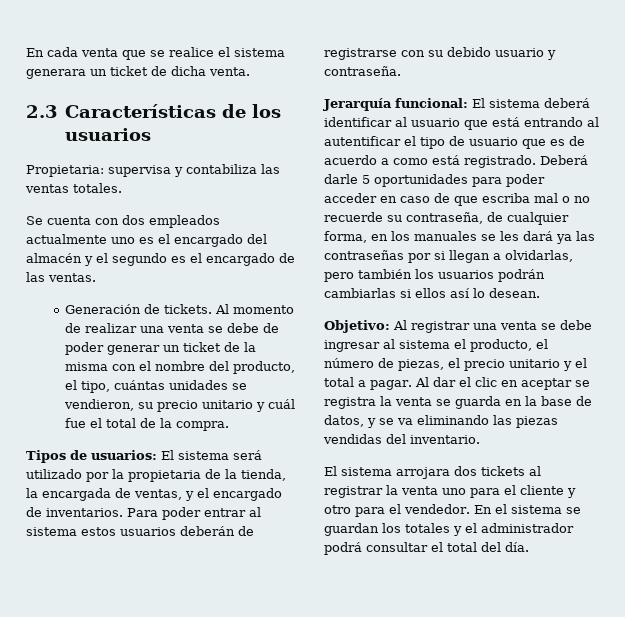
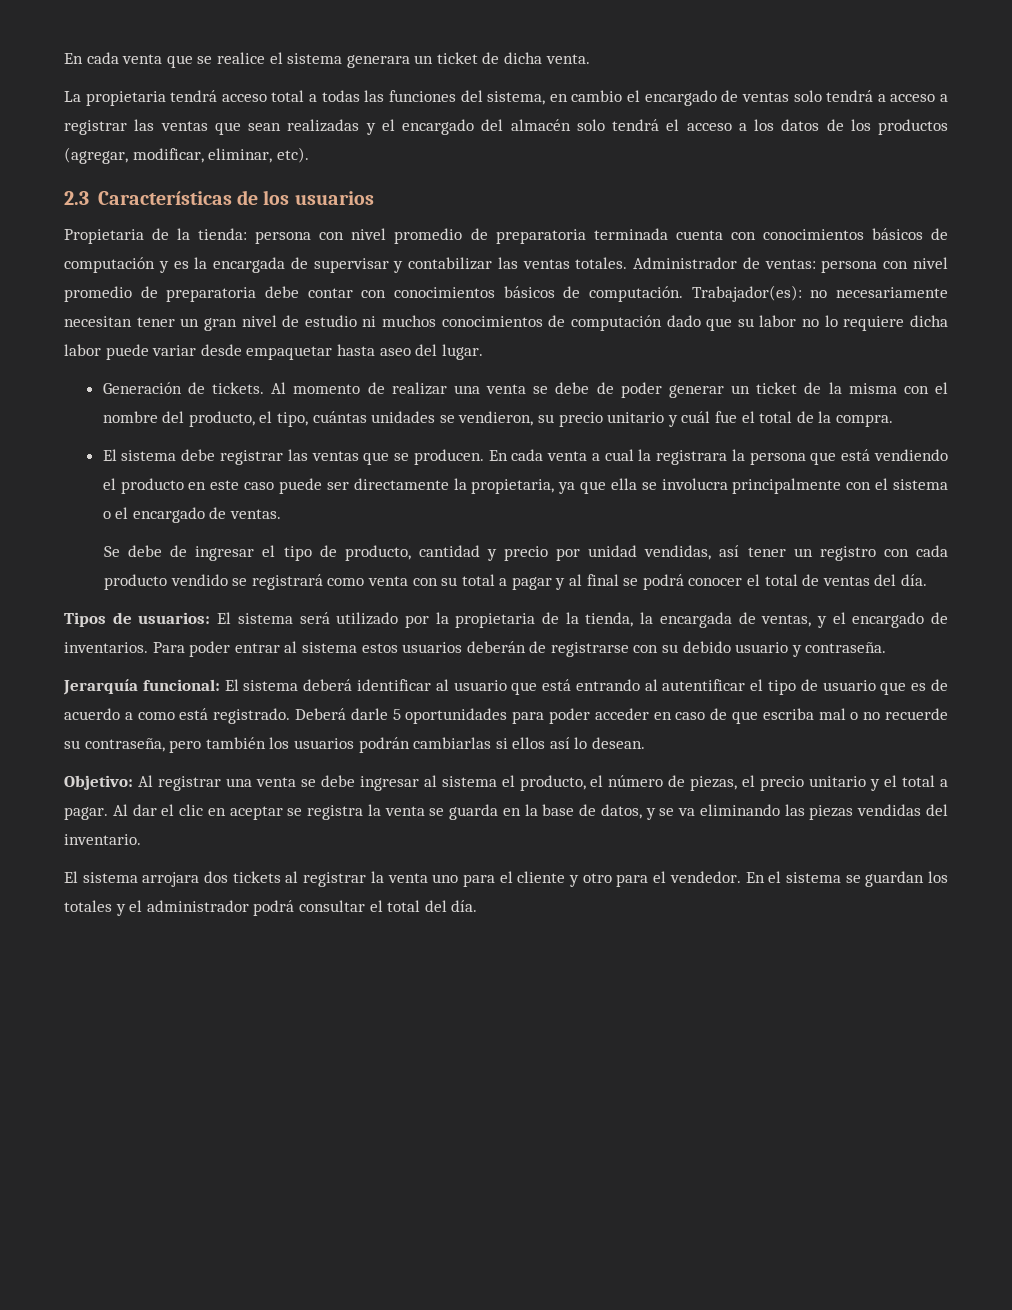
+ La propietaria tendrá acceso total a todas las funciones del sistema, en cambio el encargado de ventas solo tendrá a acceso a registrar las ventas que sean realizadas y el encargado del almacén solo tendrá el acceso a los datos de los productos (agregar, modificar, eliminar, etc).
- Propietaria: supervisa y contabiliza las ventas totales.
- Se cuenta con dos empleados actualmente uno es el encargado del almacén y el segundo es el encargado de las ventas.
+ Propietaria de la tienda: persona con nivel promedio de preparatoria terminada cuenta con conocimientos básicos de computación y es la encargada de supervisar y contabilizar las ventas totales. Administrador de ventas: persona con nivel promedio de preparatoria debe contar con conocimientos básicos de computación. Trabajador(es): no necesariamente necesitan tener un gran nivel de estudio ni muchos conocimientos de computación dado que su labor no lo requiere dicha labor puede variar desde empaquetar hasta aseo del lugar.
+ El sistema debe registrar las ventas que se producen. En cada venta a cual la registrara la persona que está vendiendo el producto en este caso puede ser directamente la propietaria, ya que ella se involucra principalmente con el sistema o el encargado de ventas.
+ Se debe de ingresar el tipo de producto, cantidad y precio por unidad vendidas, así tener un registro con cada producto vendido se registrará como venta con su total a pagar y al final se podrá conocer el total de ventas del día.
- Deberá darle 5 oportunidades para poder acceder en caso de que escriba mal o no recuerde su contraseña, de cualquier forma, en los manuales se les dará ya las contraseñas por si llegan a olvidarlas, pero también los usuarios podrán cambiarlas si ellos así lo desean.
+ Deberá darle 5 oportunidades para poder acceder en caso de que escriba mal o no recuerde su contraseña, pero también los usuarios podrán cambiarlas si ellos así lo desean.

